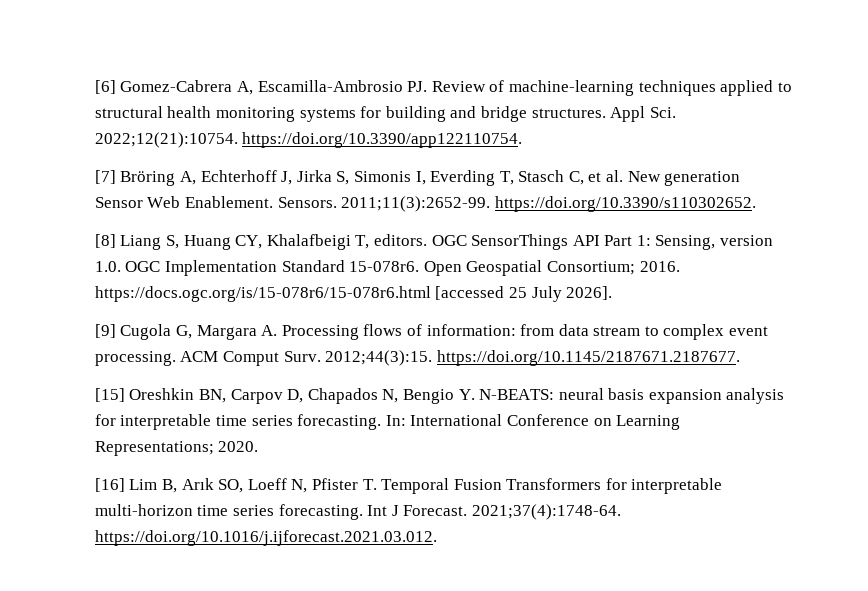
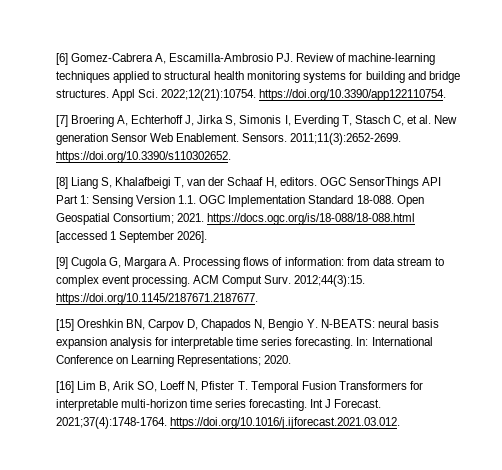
- [7] Bröring A, Echterhoff J, Jirka S, Simonis I, Everding T, Stasch C, et al. New generation Sensor Web Enablement.
+ [7] Broering A, Echterhoff J, Jirka S, Simonis I, Everding T, Stasch C, et al. New generation Sensor Web Enablement.
- 2011;11(3):2652-99. https://doi.org/10.3390/s110302652.
+ 2011;11(3):2652-2699. https://doi.org/10.3390/s110302652.
- [8] Liang S, Huang CY, Khalafbeigi T, editors.
+ [8] Liang S, Khalafbeigi T, van der Schaaf H, editors.
- OGC SensorThings API Part 1: Sensing, version 1.0. OGC Implementation Standard 15-078r6.
+ OGC SensorThings API Part 1: Sensing Version 1.1. OGC Implementation Standard 18-088.
- Open Geospatial Consortium; 2016. https://docs.ogc.org/is/15-078r6/15-078r6.html [accessed 25 July 2026].
+ Open Geospatial Consortium; 2021. https://docs.ogc.org/is/18-088/18-088.html [accessed 1 September 2026].
- [16] Lim B, Arık SO, Loeff N, Pfister T. Temporal Fusion Transformers for interpretable multi-horizon time series forecasting.
+ [16] Lim B, Arik SO, Loeff N, Pfister T. Temporal Fusion Transformers for interpretable multi-horizon time series forecasting.
- 2021;37(4):1748-64. https://doi.org/10.1016/j.ijforecast.2021.03.012.
+ 2021;37(4):1748-1764. https://doi.org/10.1016/j.ijforecast.2021.03.012.

